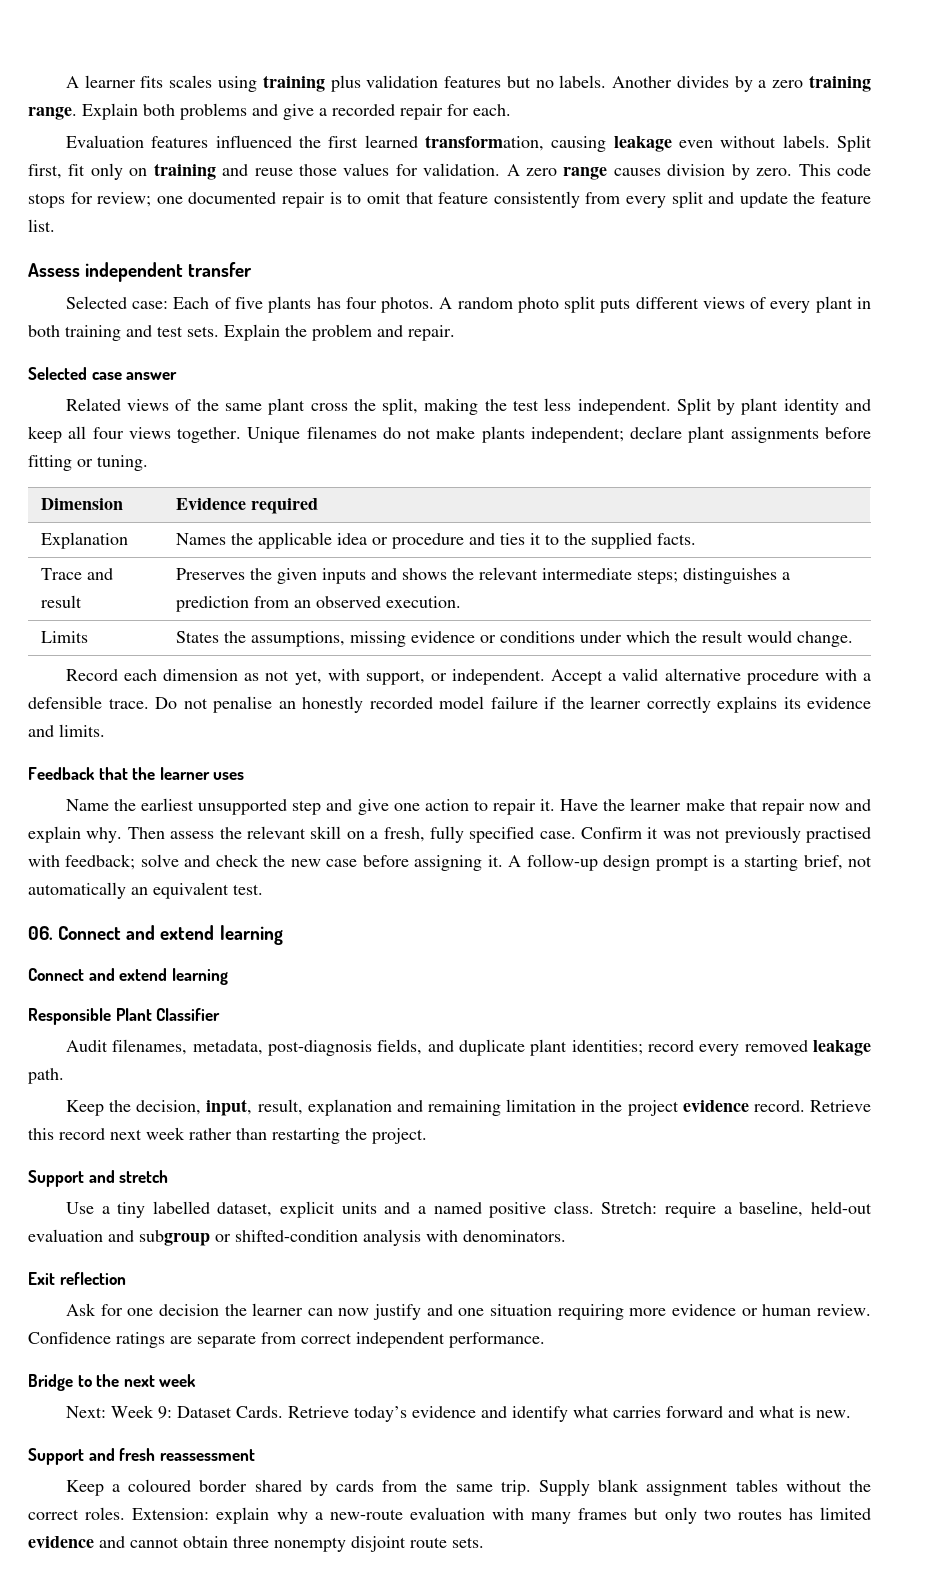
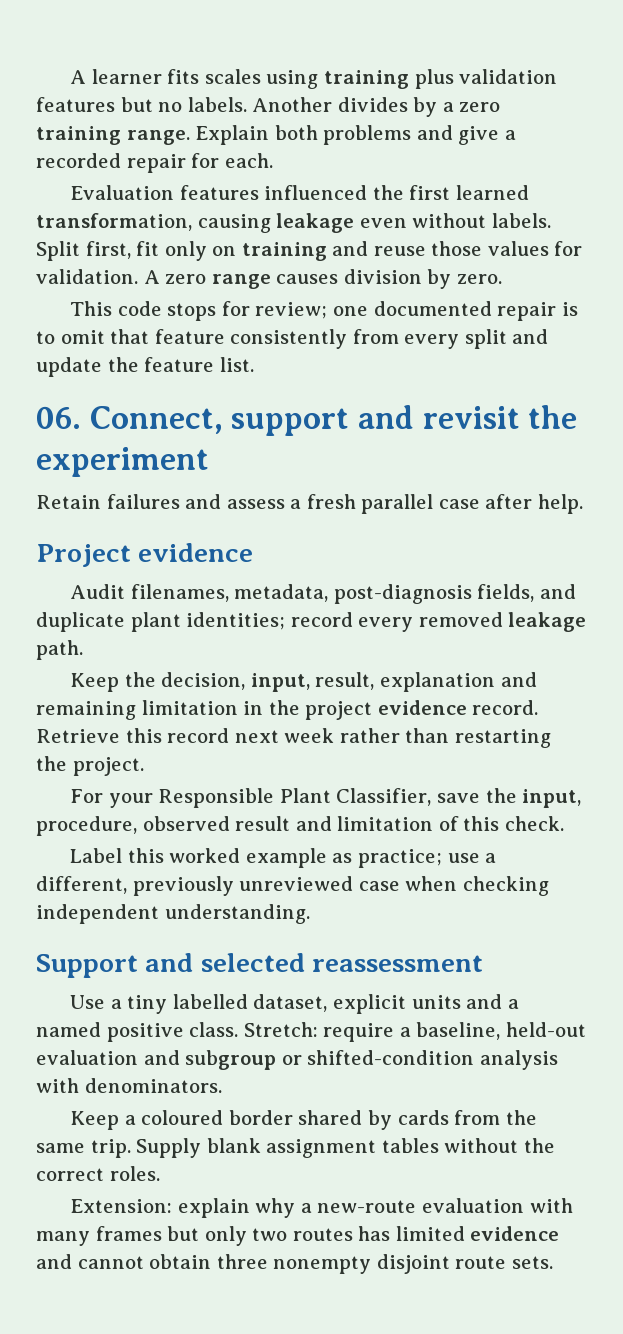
- A zero range causes division by zero. This code stops for review; one documented repair is to omit that feature consistently from every split and update the feature list.
+ A zero range causes division by zero.
+ This code stops for review; one documented repair is to omit that feature consistently from every split and update the feature list.
- Assess independent transfer
- Selected case: Each of five plants has four photos. A random photo split puts different views of every plant in both training and test sets. Explain the problem and repair.
- Selected case answer
- Related views of the same plant cross the split, making the test less independent. Split by plant identity and keep all four views together. Unique filenames do not make plants independent; declare plant assignments before fitting or tuning.
- Dimension | Evidence required
- Explanation | Names the applicable idea or procedure and ties it to the supplied facts.
- Trace and result | Preserves the given inputs and shows the relevant intermediate steps; distinguishes a prediction from an observed execution.
- Limits | States the assumptions, missing evidence or conditions under which the result would change.
- Record each dimension as not yet, with support, or independent. Accept a valid alternative procedure with a defensible trace. Do not penalise an honestly recorded model failure if the learner correctly explains its evidence and limits.
- Feedback that the learner uses
- Name the earliest unsupported step and give one action to repair it. Have the learner make that repair now and explain why. Then assess the relevant skill on a fresh, fully specified case. Confirm it was not previously practised with feedback; solve and check the new case before assigning it. A follow-up design prompt is a starting brief, not automatically an equivalent test.
- 06. Connect and extend learning
- Connect and extend learning
- Responsible Plant Classifier
+ 06. Connect, support and revisit the experiment
+ Retain failures and assess a fresh parallel case after help.
+ Project evidence
- Support and stretch
+ For your Responsible Plant Classifier, save the input, procedure, observed result and limitation of this check.
+ Label this worked example as practice; use a different, previously unreviewed case when checking independent understanding.
+ Support and selected reassessment
- Exit reflection
- Ask for one decision the learner can now justify and one situation requiring more evidence or human review. Confidence ratings are separate from correct independent performance.
- Bridge to the next week
- Next: Week 9: Dataset Cards. Retrieve today’s evidence and identify what carries forward and what is new.
- Support and fresh reassessment
- Supply blank assignment tables without the correct roles. Extension: explain why a new-route evaluation with many frames but only two routes has limited evidence and cannot obtain three nonempty disjoint route sets.
+ Supply blank assignment tables without the correct roles.
+ Extension: explain why a new-route evaluation with many frames but only two routes has limited evidence and cannot obtain three nonempty disjoint route sets.

